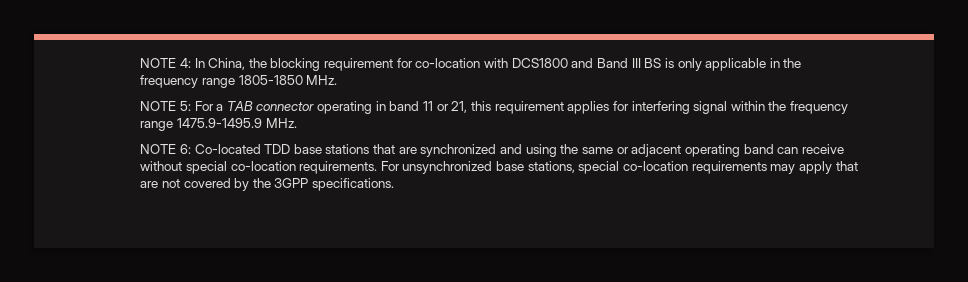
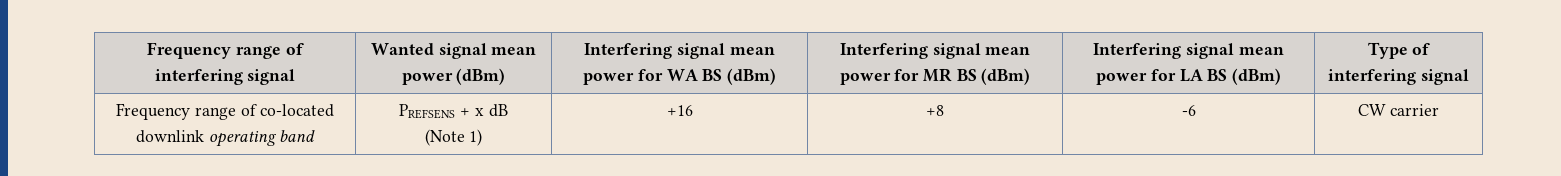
- NOTE 4: In China, the blocking requirement for co-location with DCS1800 and Band III BS is only applicable in the frequency range 1805-1850 MHz.
- NOTE 5: For a TAB connector operating in band 11 or 21, this requirement applies for interfering signal within the frequency range 1475.9-1495.9 MHz.
- NOTE 6: Co-located TDD base stations that are synchronized and using the same or adjacent operating band can receive without special co-location requirements. For unsynchronized base stations, special co-location requirements may apply that are not covered by the 3GPP specifications.
+ Frequency range of interfering signal | Wanted signal mean power (dBm) | Interfering signal mean power for WA BS (dBm) | Interfering signal mean power for MR BS (dBm) | Interfering signal mean power for LA BS (dBm) | Type of interfering signal
+ Frequency range of co-located downlink operating band | PREFSENS + x dB
+ (Note 1) | +16 | +8 | -6 | CW carrier

